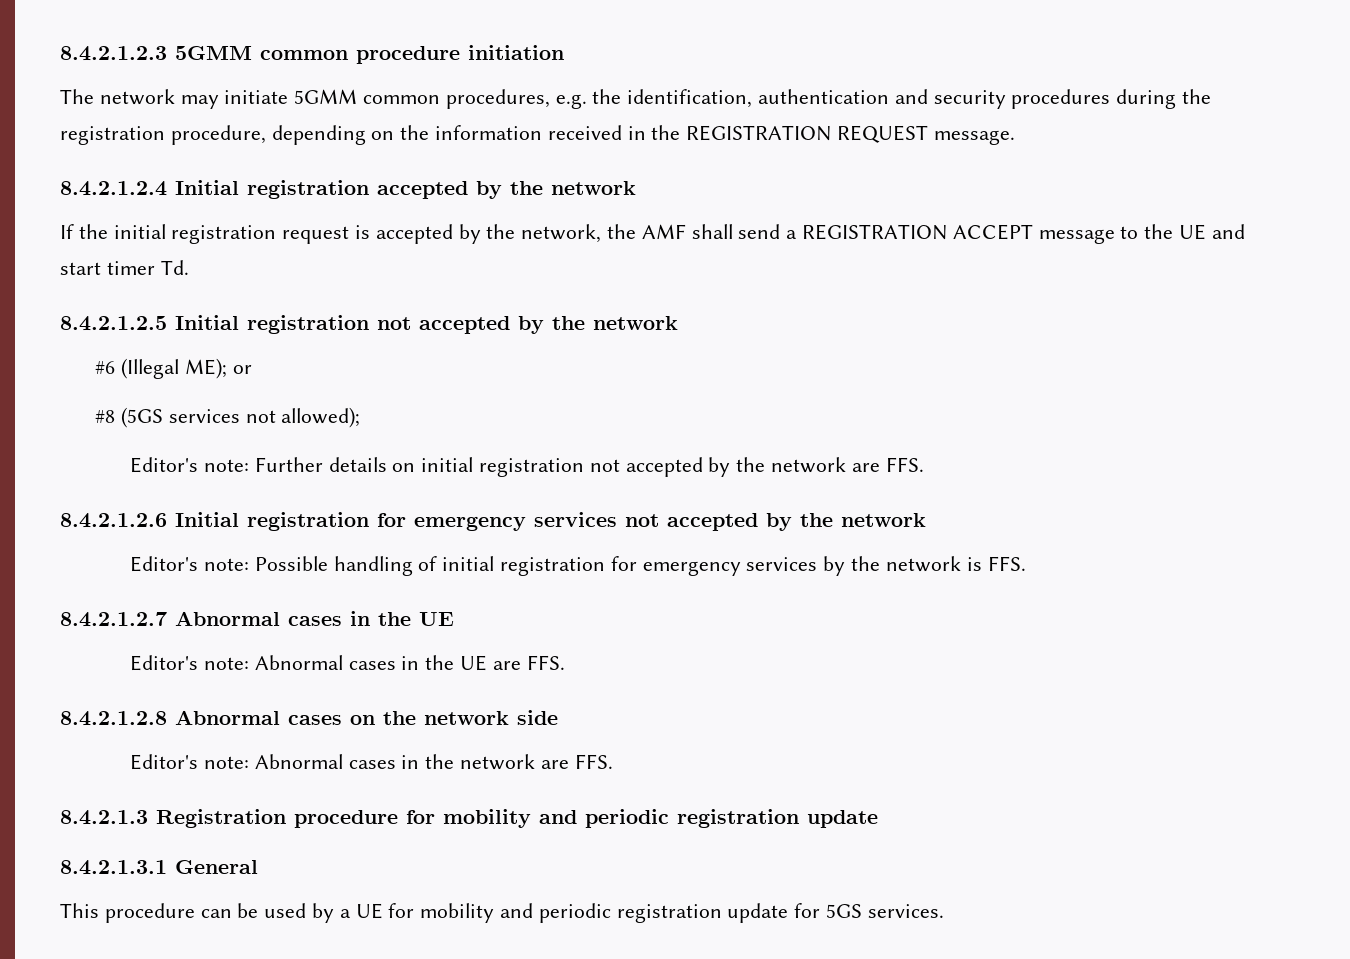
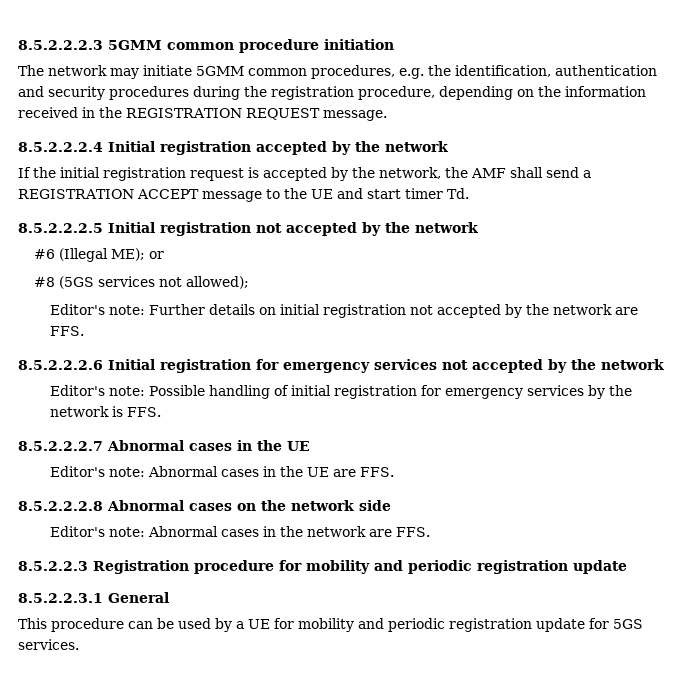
- 8.4.2.1.2.3 5GMM common procedure initiation
+ 8.5.2.2.2.3 5GMM common procedure initiation
- 8.4.2.1.2.4 Initial registration accepted by the network
+ 8.5.2.2.2.4 Initial registration accepted by the network
- 8.4.2.1.2.5 Initial registration not accepted by the network
+ 8.5.2.2.2.5 Initial registration not accepted by the network
- 8.4.2.1.2.6 Initial registration for emergency services not accepted by the network
+ 8.5.2.2.2.6 Initial registration for emergency services not accepted by the network
- 8.4.2.1.2.7 Abnormal cases in the UE
+ 8.5.2.2.2.7 Abnormal cases in the UE
- 8.4.2.1.2.8 Abnormal cases on the network side
+ 8.5.2.2.2.8 Abnormal cases on the network side
- 8.4.2.1.3 Registration procedure for mobility and periodic registration update
+ 8.5.2.2.3 Registration procedure for mobility and periodic registration update
- 8.4.2.1.3.1 General
+ 8.5.2.2.3.1 General

